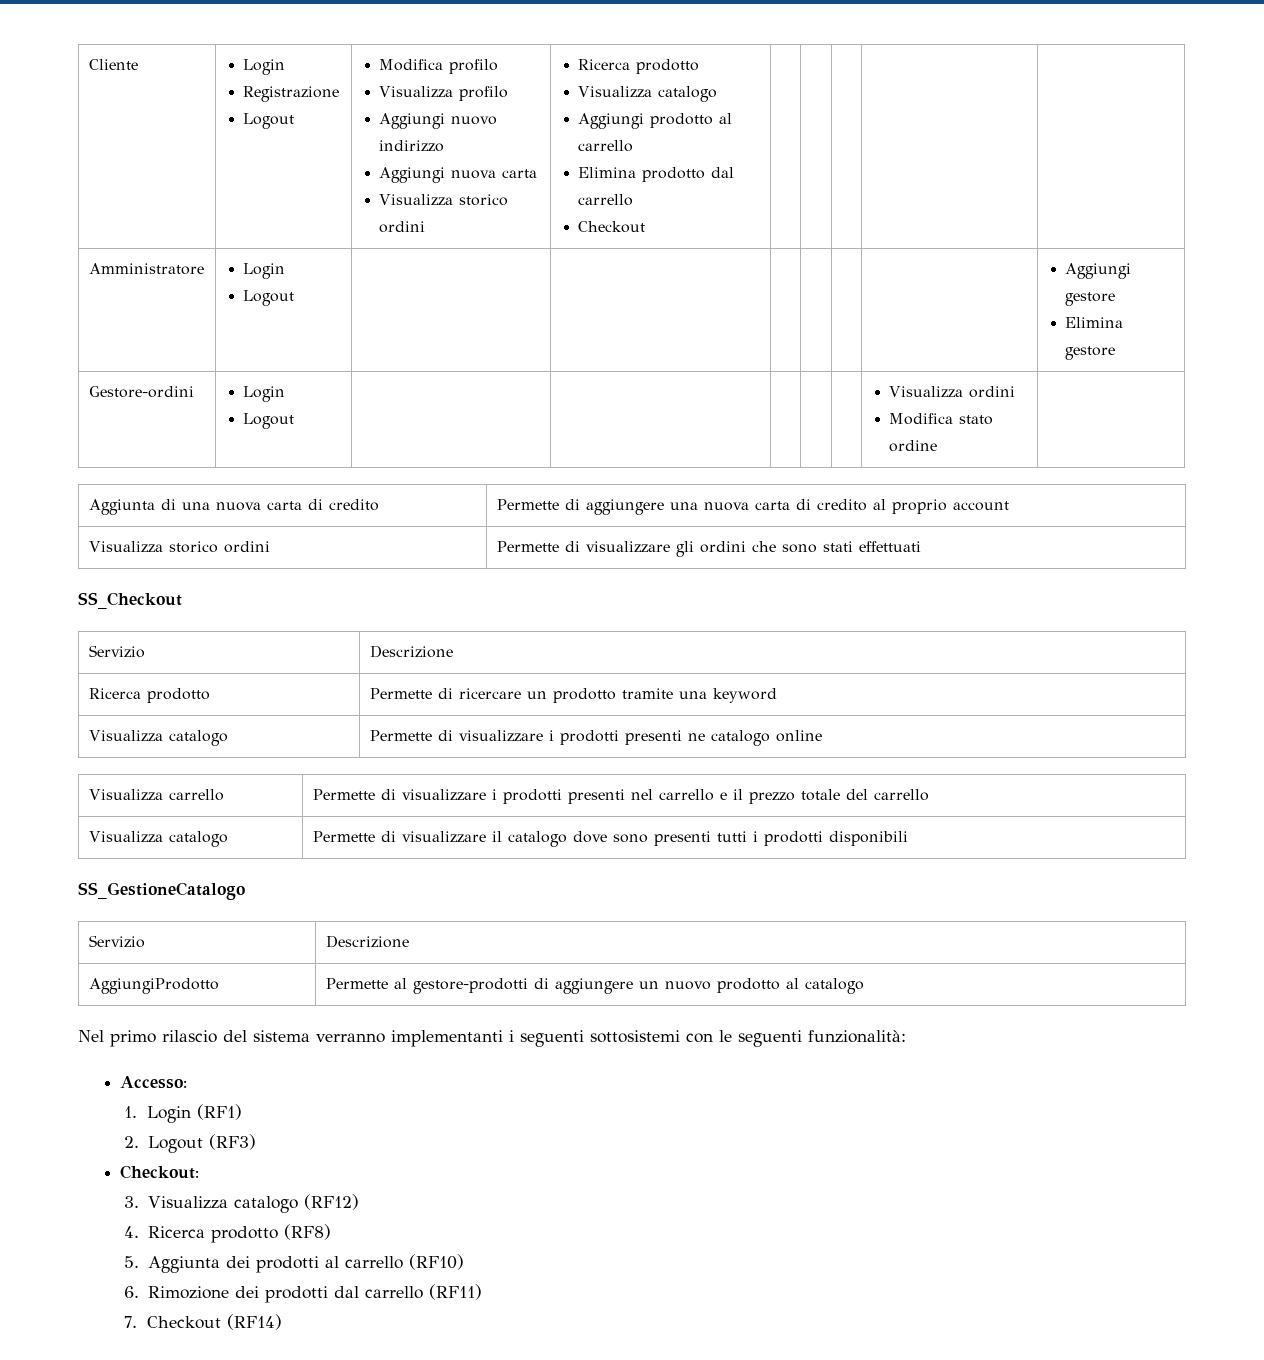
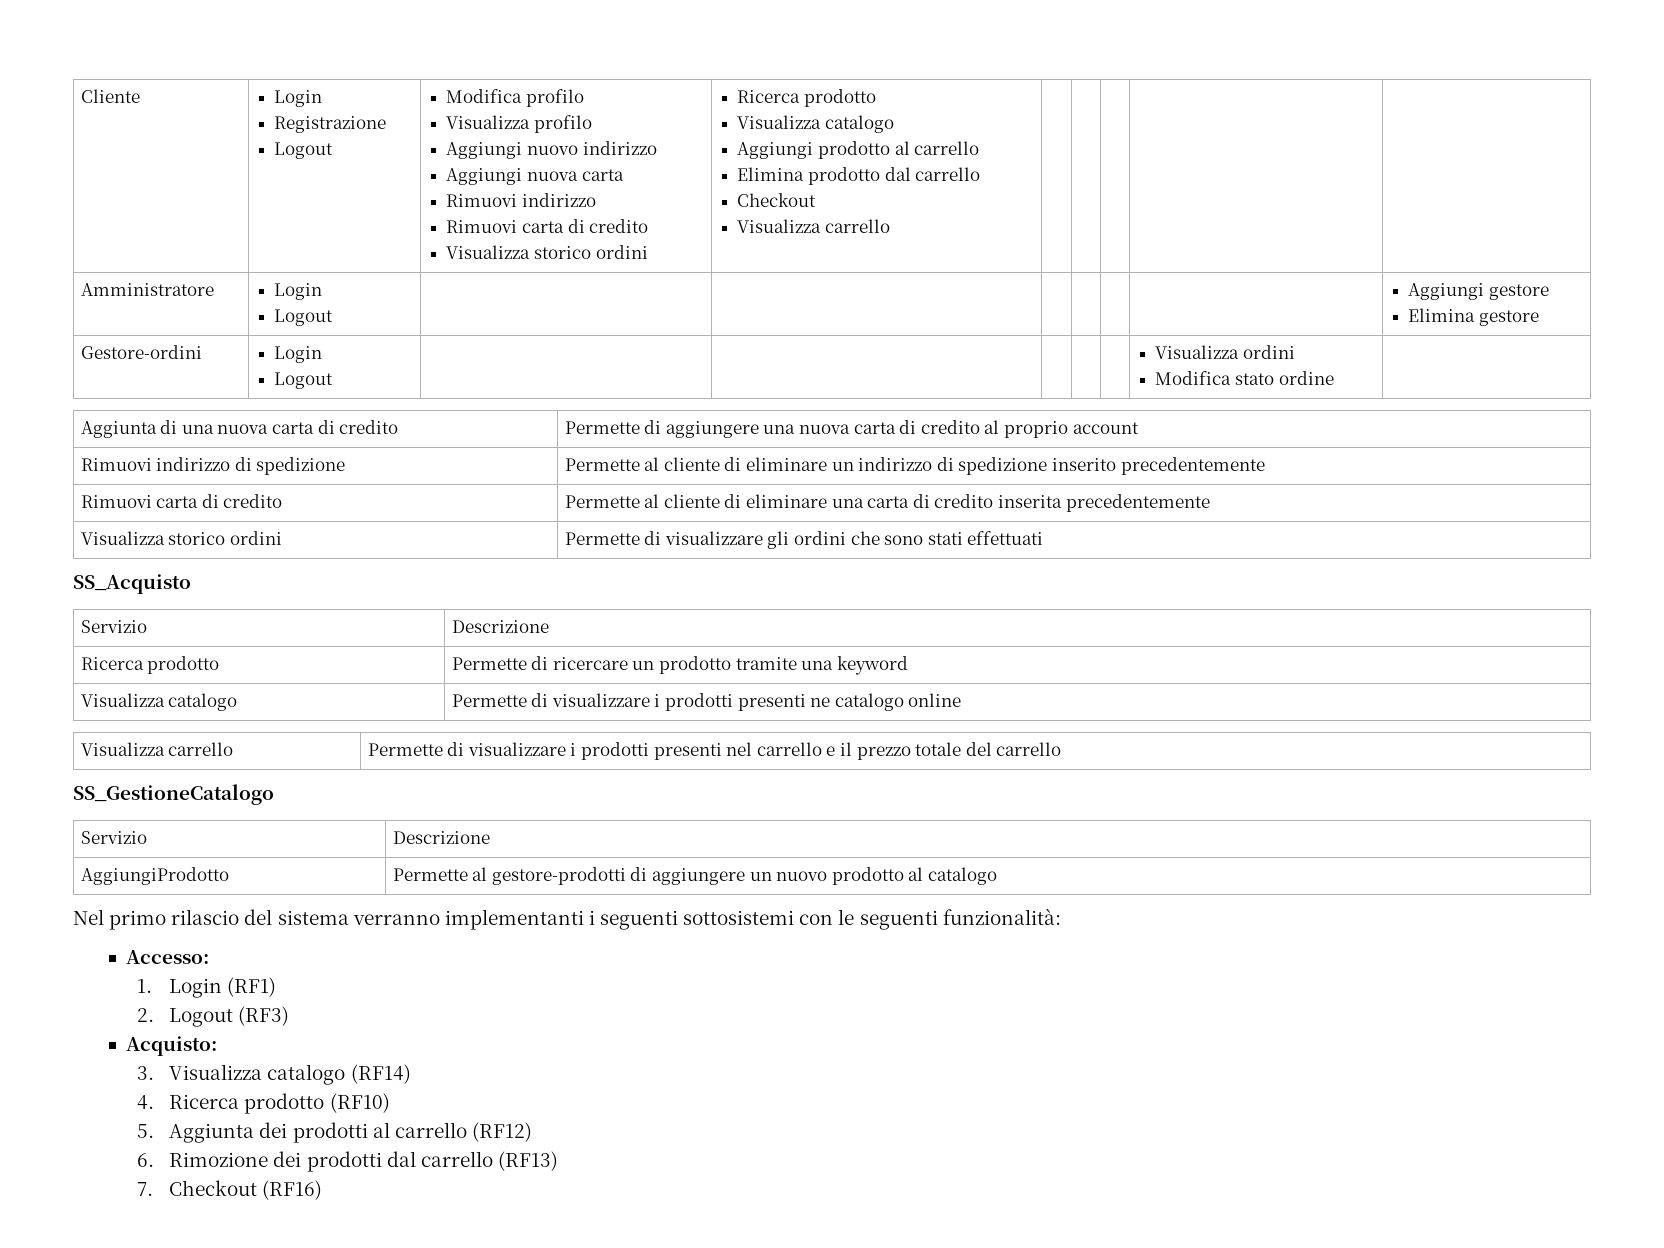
  Cliente | Login
  Registrazione
  Logout | Modifica profilo
  Visualizza profilo
  Aggiungi nuovo indirizzo
  Aggiungi nuova carta
+ Rimuovi indirizzo
+ Rimuovi carta di credito
  Visualizza storico ordini | Ricerca prodotto
  Visualizza catalogo
  Aggiungi prodotto al carrello
  Elimina prodotto dal carrello
- Checkout | | | | |
+ Checkout
+ Visualizza carrello | | | | |
+ Rimuovi indirizzo di spedizione | Permette al cliente di eliminare un indirizzo di spedizione inserito precedentemente
+ Rimuovi carta di credito | Permette al cliente di eliminare una carta di credito inserita precedentemente
- SS_Checkout
+ SS_Acquisto
- Visualizza catalogo | Permette di visualizzare il catalogo dove sono presenti tutti i prodotti disponibili
- Checkout:
+ Acquisto:
- 3. Visualizza catalogo (RF12)
+ 3. Visualizza catalogo (RF14)
- 4. Ricerca prodotto (RF8)
+ 4. Ricerca prodotto (RF10)
- 5. Aggiunta dei prodotti al carrello (RF10)
+ 5. Aggiunta dei prodotti al carrello (RF12)
- 6. Rimozione dei prodotti dal carrello (RF11)
+ 6. Rimozione dei prodotti dal carrello (RF13)
- 7. Checkout (RF14)
+ 7. Checkout (RF16)

